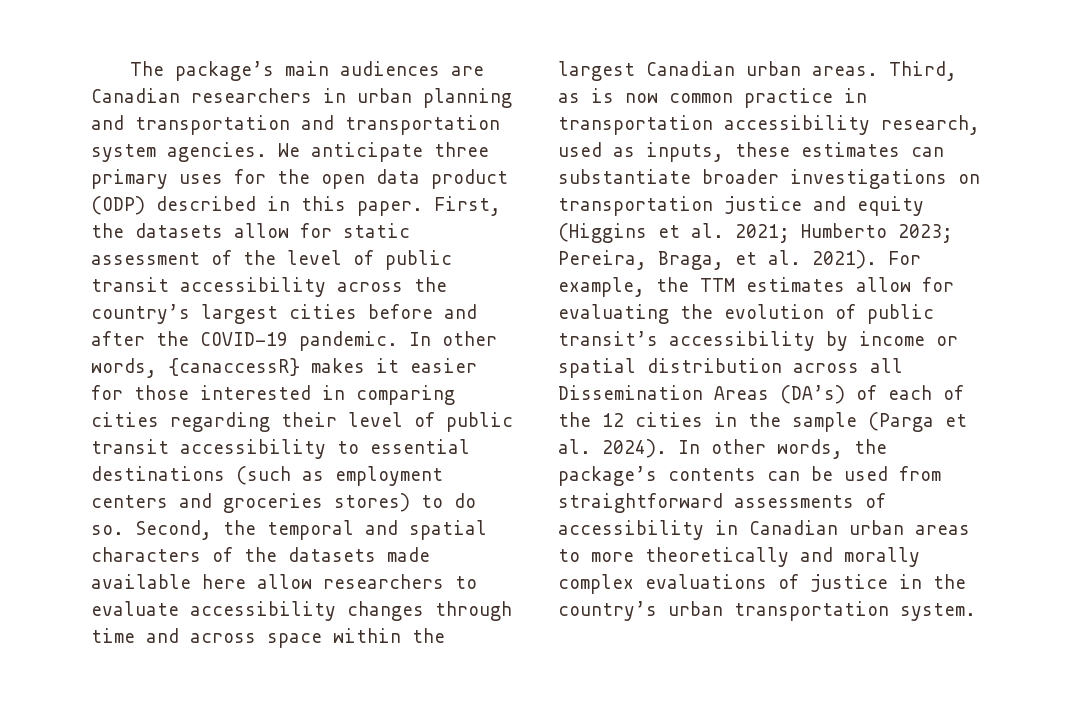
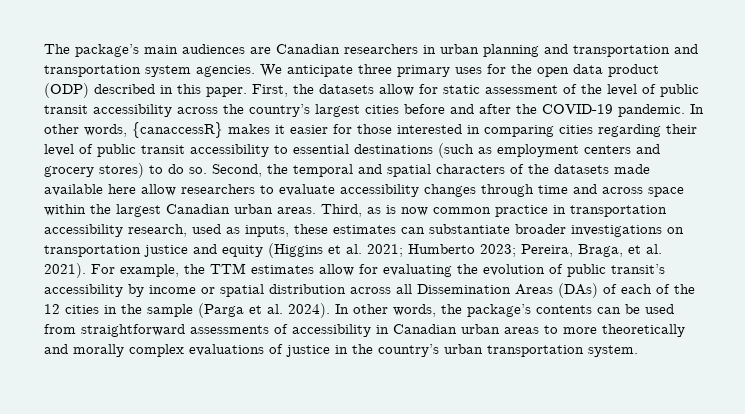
- In other words, {canaccessR} makes it easier for those interested in comparing cities regarding their level of public transit accessibility to essential destinations (such as employment centers and groceries stores) to do so.
+ In other words, {canaccessR} makes it easier for those interested in comparing cities regarding their level of public transit accessibility to essential destinations (such as employment centers and grocery stores) to do so.
- For example, the TTM estimates allow for evaluating the evolution of public transit’s accessibility by income or spatial distribution across all Dissemination Areas (DA’s) of each of the 12 cities in the sample (Parga et al. 2024).
+ For example, the TTM estimates allow for evaluating the evolution of public transit’s accessibility by income or spatial distribution across all Dissemination Areas (DAs) of each of the 12 cities in the sample (Parga et al. 2024).

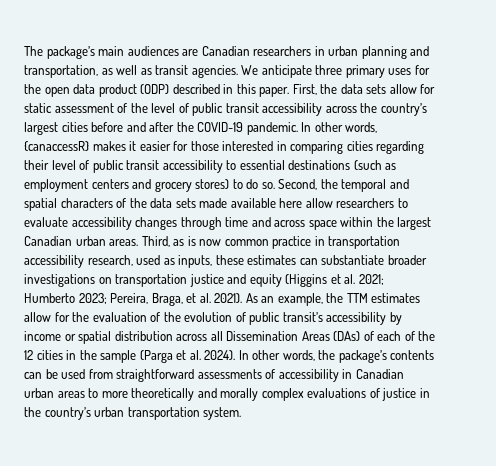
- The package’s main audiences are Canadian researchers in urban planning and transportation and transportation system agencies.
+ The package’s main audiences are Canadian researchers in urban planning and transportation, as well as transit agencies.
- First, the datasets allow for static assessment of the level of public transit accessibility across the country’s largest cities before and after the COVID-19 pandemic.
+ First, the data sets allow for static assessment of the level of public transit accessibility across the country’s largest cities before and after the COVID-19 pandemic.
- Second, the temporal and spatial characters of the datasets made available here allow researchers to evaluate accessibility changes through time and across space within the largest Canadian urban areas.
+ Second, the temporal and spatial characters of the data sets made available here allow researchers to evaluate accessibility changes through time and across space within the largest Canadian urban areas.
- For example, the TTM estimates allow for evaluating the evolution of public transit’s accessibility by income or spatial distribution across all Dissemination Areas (DAs) of each of the 12 cities in the sample (Parga et al. 2024).
+ As an example, the TTM estimates allow for the evaluation of the evolution of public transit’s accessibility by income or spatial distribution across all Dissemination Areas (DAs) of each of the 12 cities in the sample (Parga et al. 2024).

